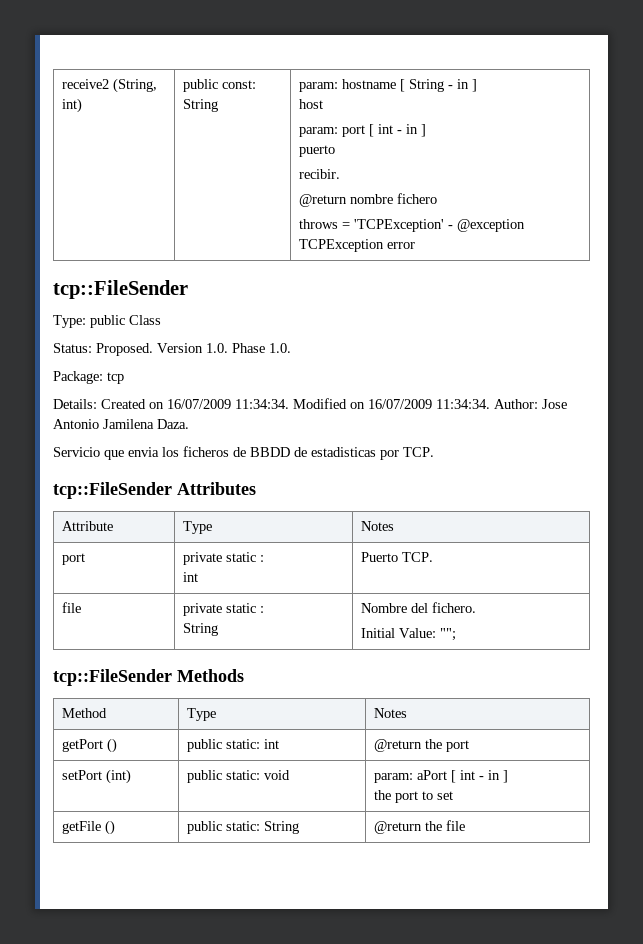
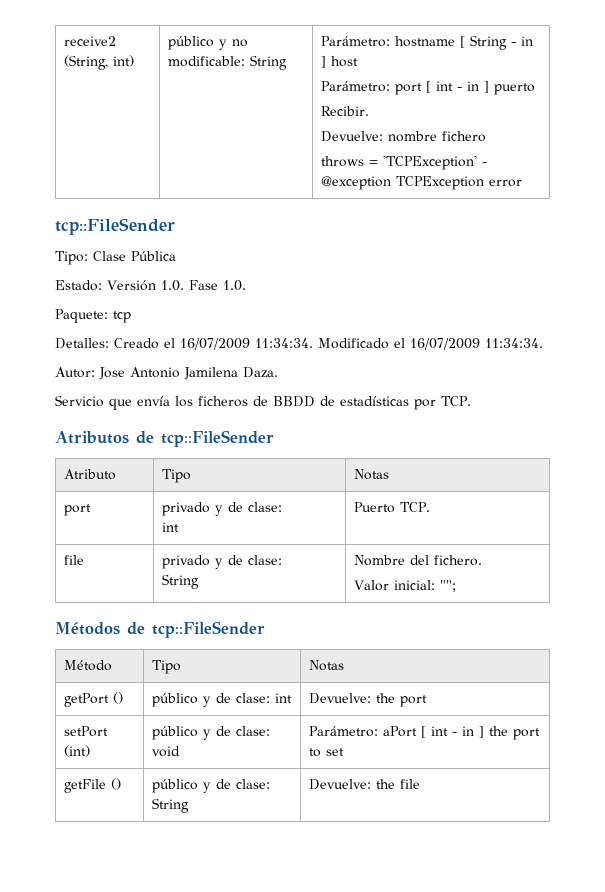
- receive2 (String, int) | public const: String | param: hostname [ String - in ]
- host
- param: port [ int - in ]
- puerto
- recibir.
- @return nombre fichero
+ receive2 (String, int) | público y no modificable: String | Parámetro: hostname [ String - in ] host
+ Parámetro: port [ int - in ] puerto
+ Recibir.
+ Devuelve: nombre fichero
- Type: public Class
- Status: Proposed. Version 1.0. Phase 1.0.
+ Tipo: Clase Pública
+ Estado: Versión 1.0. Fase 1.0.
- Package: tcp
+ Paquete: tcp
- Details: Created on 16/07/2009 11:34:34. Modified on 16/07/2009 11:34:34. Author: Jose Antonio Jamilena Daza.
+ Detalles: Creado el 16/07/2009 11:34:34. Modificado el 16/07/2009 11:34:34.
+ Autor: Jose Antonio Jamilena Daza.
- Servicio que envia los ficheros de BBDD de estadisticas por TCP.
+ Servicio que envía los ficheros de BBDD de estadísticas por TCP.
- tcp::FileSender Attributes
- Attribute | Type | Notes
- port | private static :
+ Atributos de tcp::FileSender
+ Atributo | Tipo | Notas
+ port | privado y de clase:
- file | private static :
+ file | privado y de clase:
  String | Nombre del fichero.
- Initial Value: "";
+ Valor inicial: "";
- tcp::FileSender Methods
- Method | Type | Notes
- getPort () | public static: int | @return the port
+ Métodos de tcp::FileSender
+ Método | Tipo | Notas
+ getPort () | público y de clase: int | Devuelve: the port
- setPort (int) | public static: void | param: aPort [ int - in ]
- the port to set
+ setPort (int) | público y de clase: void | Parámetro: aPort [ int - in ] the port to set
- getFile () | public static: String | @return the file
+ getFile () | público y de clase: String | Devuelve: the file

